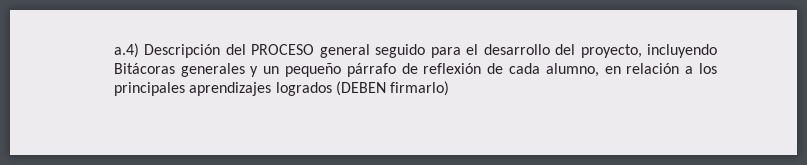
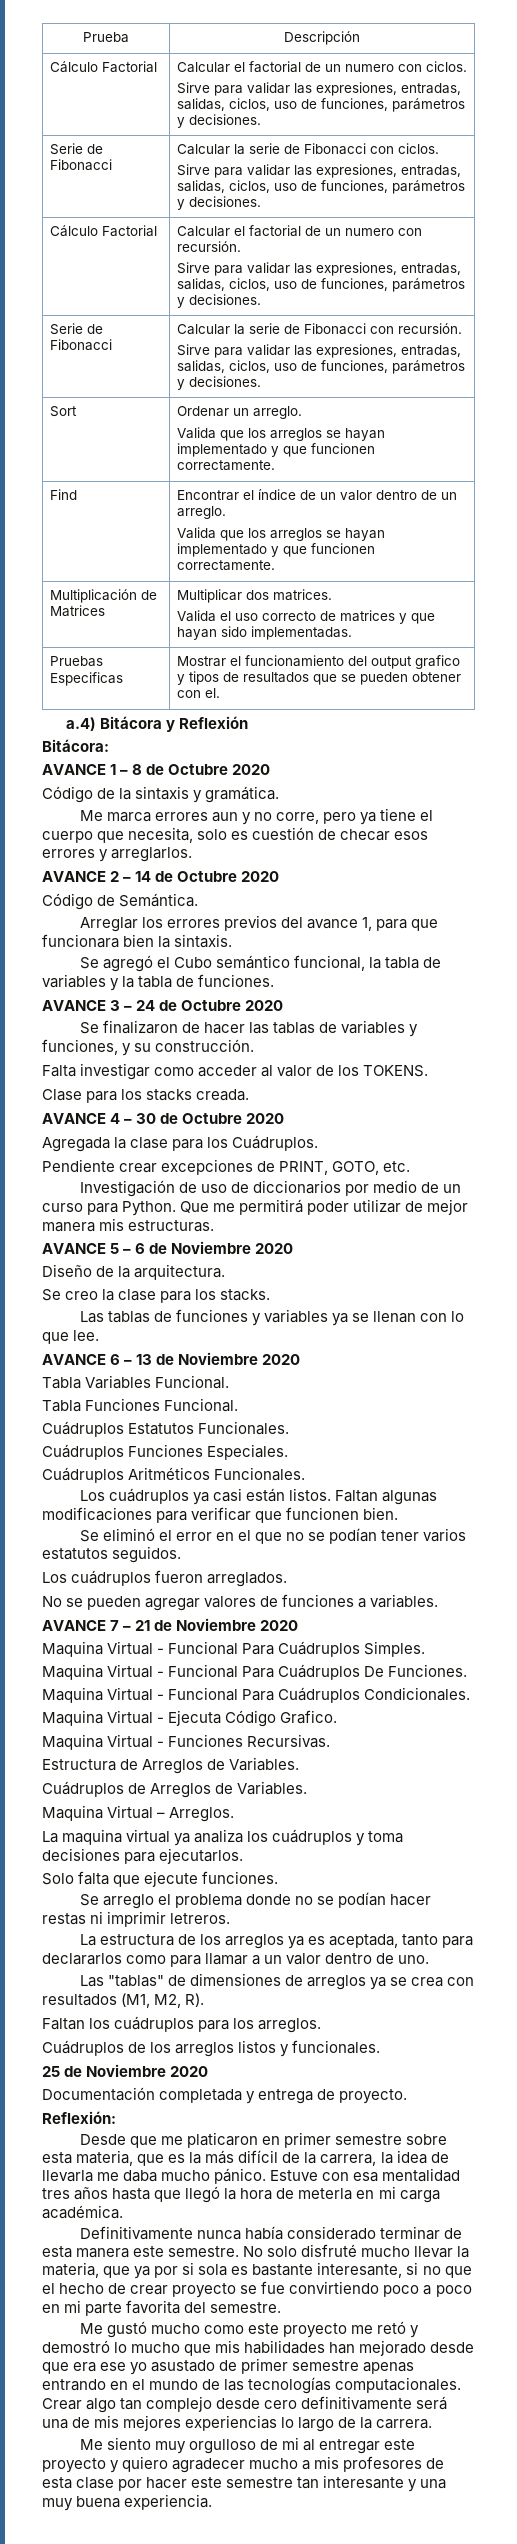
- a.4) Descripción del PROCESO general seguido para el desarrollo del proyecto, incluyendo Bitácoras generales y un pequeño párrafo de reflexión de cada alumno, en relación a los principales aprendizajes logrados (DEBEN firmarlo)
+ Prueba | Descripción
+ Cálculo Factorial | Calcular el factorial de un numero con ciclos.
+ Sirve para validar las expresiones, entradas, salidas, ciclos, uso de funciones, parámetros y decisiones.
+ Serie de Fibonacci | Calcular la serie de Fibonacci con ciclos.
+ Sirve para validar las expresiones, entradas, salidas, ciclos, uso de funciones, parámetros y decisiones.
+ Cálculo Factorial | Calcular el factorial de un numero con recursión.
+ Sirve para validar las expresiones, entradas, salidas, ciclos, uso de funciones, parámetros y decisiones.
+ Serie de Fibonacci | Calcular la serie de Fibonacci con recursión.
+ Sirve para validar las expresiones, entradas, salidas, ciclos, uso de funciones, parámetros y decisiones.
+ Sort | Ordenar un arreglo.
+ Valida que los arreglos se hayan implementado y que funcionen correctamente.
+ Find | Encontrar el índice de un valor dentro de un arreglo.
+ Valida que los arreglos se hayan implementado y que funcionen correctamente.
+ Multiplicación de Matrices | Multiplicar dos matrices.
+ Valida el uso correcto de matrices y que hayan sido implementadas.
+ Pruebas Especificas | Mostrar el funcionamiento del output grafico y tipos de resultados que se pueden obtener con el.
+ a.4) Bitácora y Reflexión
+ Bitácora:
+ AVANCE 1 – 8 de Octubre 2020
+ Código de la sintaxis y gramática.
+ Me marca errores aun y no corre, pero ya tiene el cuerpo que necesita, solo es cuestión de checar esos errores y arreglarlos.
+ AVANCE 2 – 14 de Octubre 2020
+ Código de Semántica.
+ Arreglar los errores previos del avance 1, para que funcionara bien la sintaxis.
+ Se agregó el Cubo semántico funcional, la tabla de variables y la tabla de funciones.
+ AVANCE 3 – 24 de Octubre 2020
+ Se finalizaron de hacer las tablas de variables y funciones, y su construcción.
+ Falta investigar como acceder al valor de los TOKENS.
+ Clase para los stacks creada.
+ AVANCE 4 – 30 de Octubre 2020
+ Agregada la clase para los Cuádruplos.
+ Pendiente crear excepciones de PRINT, GOTO, etc.
+ Investigación de uso de diccionarios por medio de un curso para Python. Que me permitirá poder utilizar de mejor manera mis estructuras.
+ AVANCE 5 – 6 de Noviembre 2020
+ Diseño de la arquitectura.
+ Se creo la clase para los stacks.
+ Las tablas de funciones y variables ya se llenan con lo que lee.
+ AVANCE 6 – 13 de Noviembre 2020
+ Tabla Variables Funcional.
+ Tabla Funciones Funcional.
+ Cuádruplos Estatutos Funcionales.
+ Cuádruplos Funciones Especiales.
+ Cuádruplos Aritméticos Funcionales.
+ Los cuádruplos ya casi están listos. Faltan algunas modificaciones para verificar que funcionen bien.
+ Se eliminó el error en el que no se podían tener varios estatutos seguidos.
+ Los cuádruplos fueron arreglados.
+ No se pueden agregar valores de funciones a variables.
+ AVANCE 7 – 21 de Noviembre 2020
+ Maquina Virtual - Funcional Para Cuádruplos Simples.
+ Maquina Virtual - Funcional Para Cuádruplos De Funciones.
+ Maquina Virtual - Funcional Para Cuádruplos Condicionales.
+ Maquina Virtual - Ejecuta Código Grafico.
+ Maquina Virtual - Funciones Recursivas.
+ Estructura de Arreglos de Variables.
+ Cuádruplos de Arreglos de Variables.
+ Maquina Virtual – Arreglos.
+ La maquina virtual ya analiza los cuádruplos y toma decisiones para ejecutarlos.
+ Solo falta que ejecute funciones.
+ Se arreglo el problema donde no se podían hacer restas ni imprimir letreros.
+ La estructura de los arreglos ya es aceptada, tanto para declararlos como para llamar a un valor dentro de uno.
+ Las "tablas" de dimensiones de arreglos ya se crea con resultados (M1, M2, R).
+ Faltan los cuádruplos para los arreglos.
+ Cuádruplos de los arreglos listos y funcionales.
+ 25 de Noviembre 2020
+ Documentación completada y entrega de proyecto.
+ Reflexión:
+ Desde que me platicaron en primer semestre sobre esta materia, que es la más difícil de la carrera, la idea de llevarla me daba mucho pánico. Estuve con esa mentalidad tres años hasta que llegó la hora de meterla en mi carga académica.
+ Definitivamente nunca había considerado terminar de esta manera este semestre. No solo disfruté mucho llevar la materia, que ya por si sola es bastante interesante, si no que el hecho de crear proyecto se fue convirtiendo poco a poco en mi parte favorita del semestre.
+ Me gustó mucho como este proyecto me retó y demostró lo mucho que mis habilidades han mejorado desde que era ese yo asustado de primer semestre apenas entrando en el mundo de las tecnologías computacionales. Crear algo tan complejo desde cero definitivamente será una de mis mejores experiencias lo largo de la carrera.
+ Me siento muy orgulloso de mi al entregar este proyecto y quiero agradecer mucho a mis profesores de esta clase por hacer este semestre tan interesante y una muy buena experiencia.

